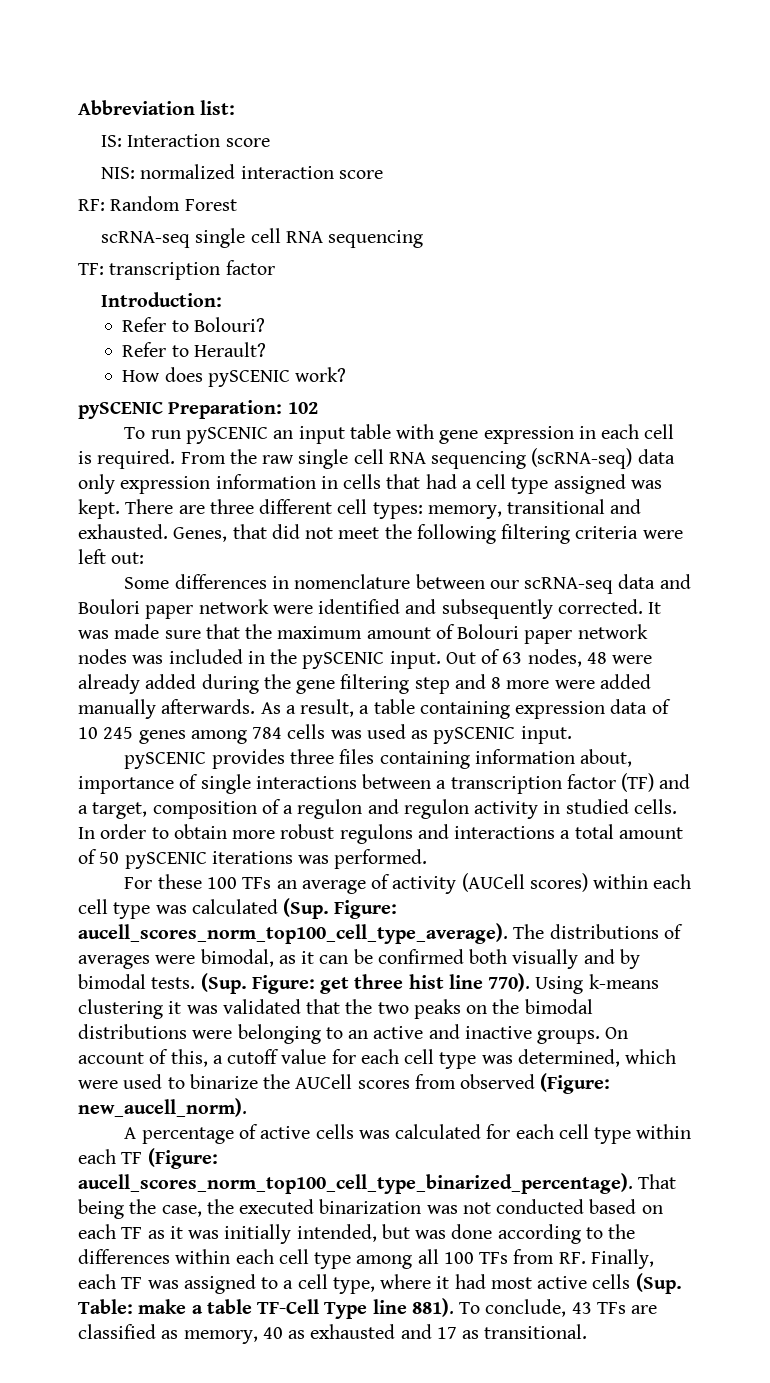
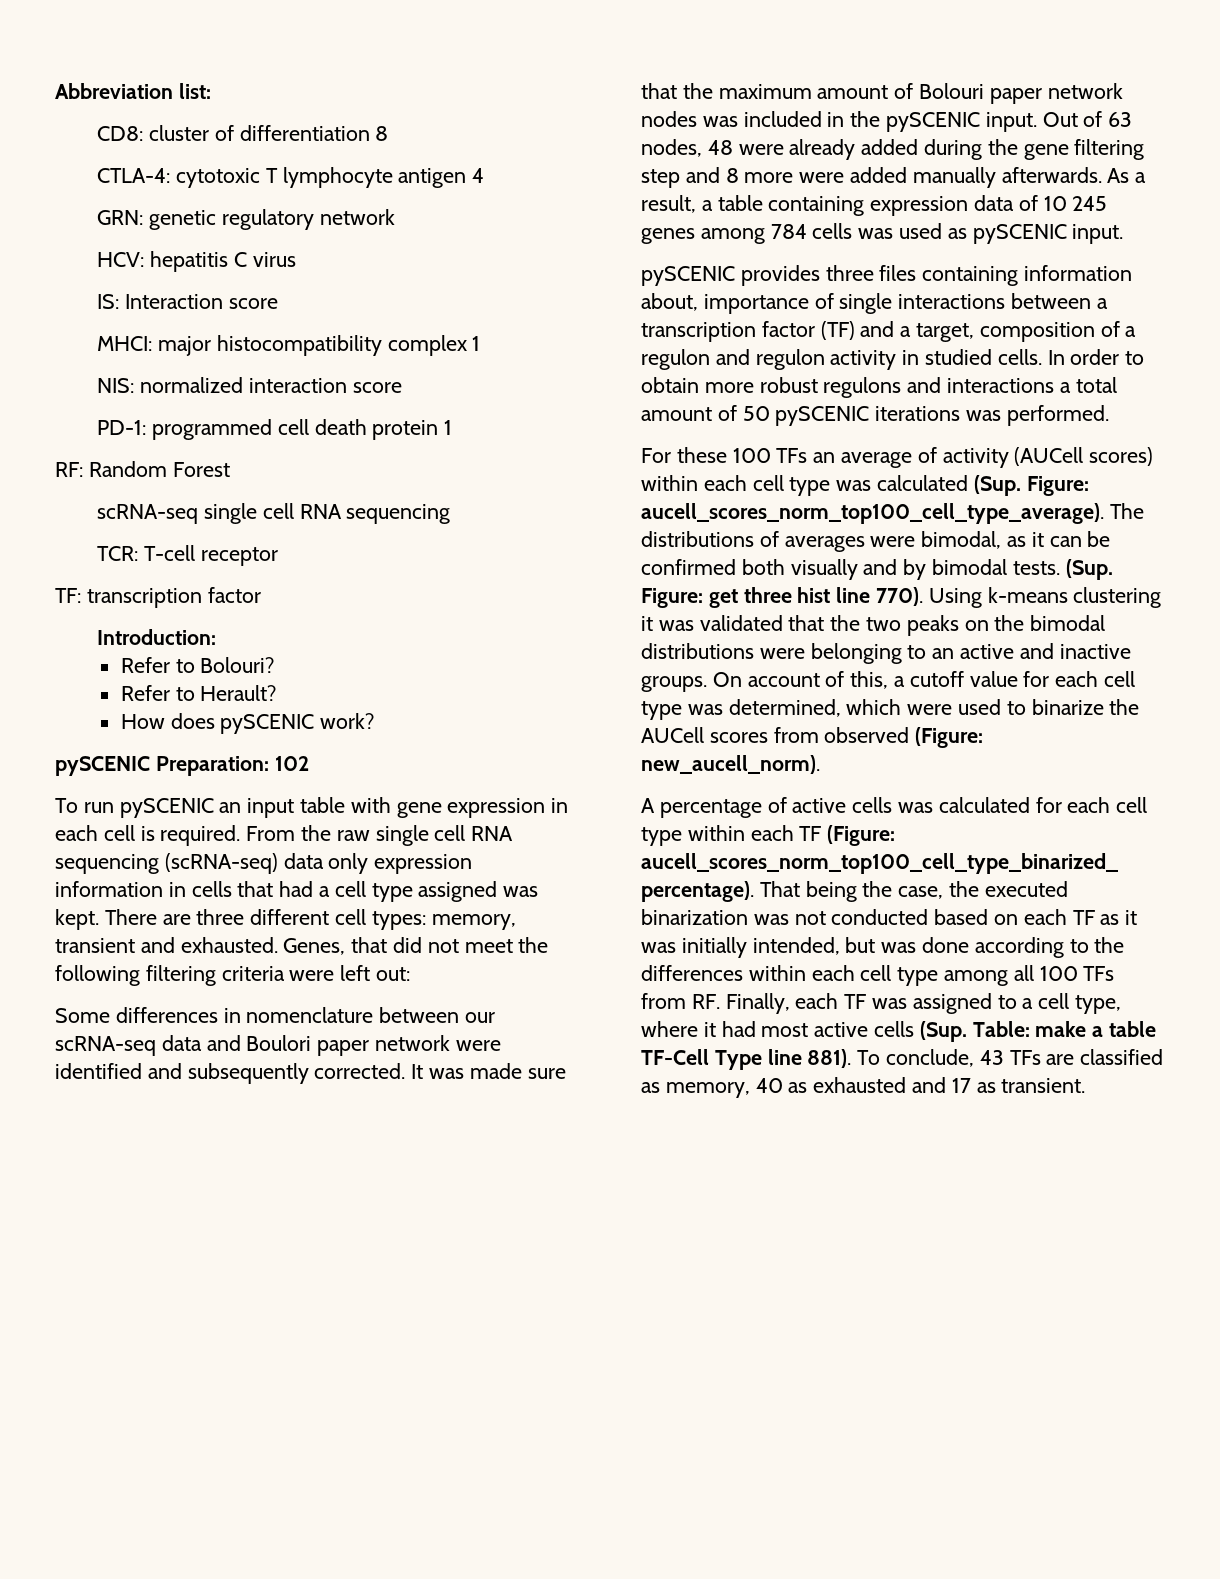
+ CD8: cluster of differentiation 8
+ CTLA-4: cytotoxic T lymphocyte antigen 4
+ GRN: genetic regulatory network
+ HCV: hepatitis C virus
  IS: Interaction score
+ MHCI: major histocompatibility complex 1
  NIS: normalized interaction score
+ PD-1: programmed cell death protein 1
+ TCR: T-cell receptor
- There are three different cell types: memory, transitional and exhausted.
+ There are three different cell types: memory, transient and exhausted.
- To conclude, 43 TFs are classified as memory, 40 as exhausted and 17 as transitional.
+ To conclude, 43 TFs are classified as memory, 40 as exhausted and 17 as transient.

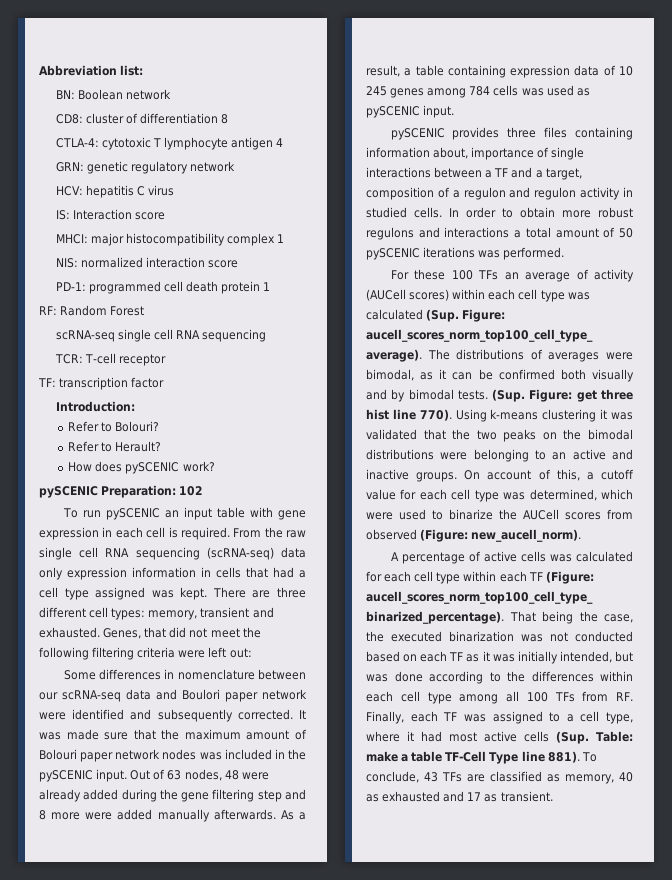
+ BN: Boolean network
- pySCENIC provides three files containing information about, importance of single interactions between a transcription factor (TF) and a target, composition of a regulon and regulon activity in studied cells.
+ pySCENIC provides three files containing information about, importance of single interactions between a TF and a target, composition of a regulon and regulon activity in studied cells.

